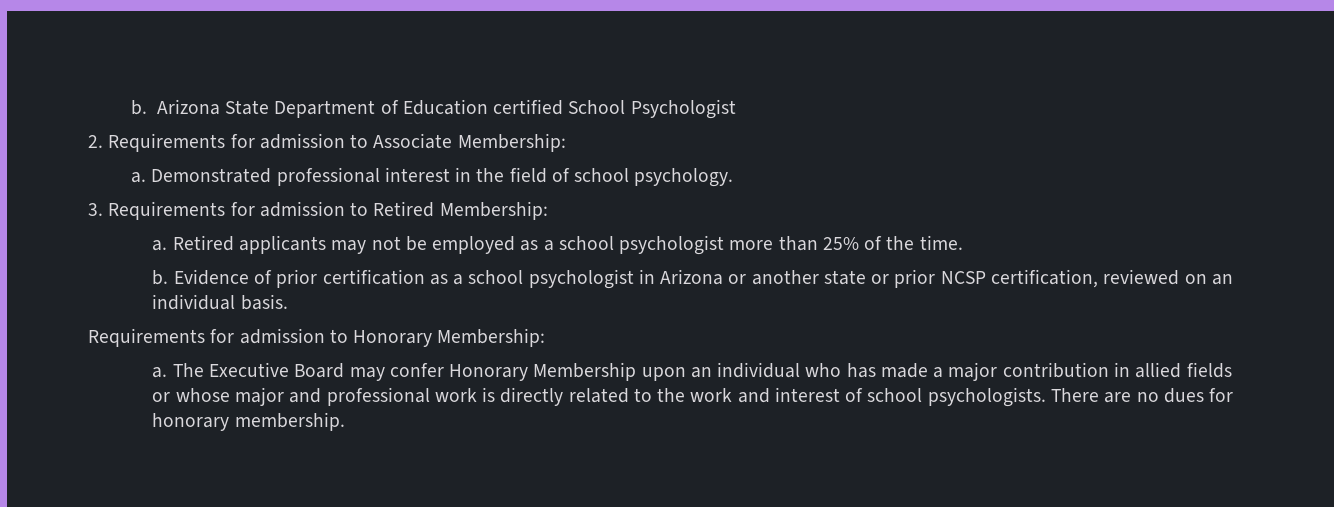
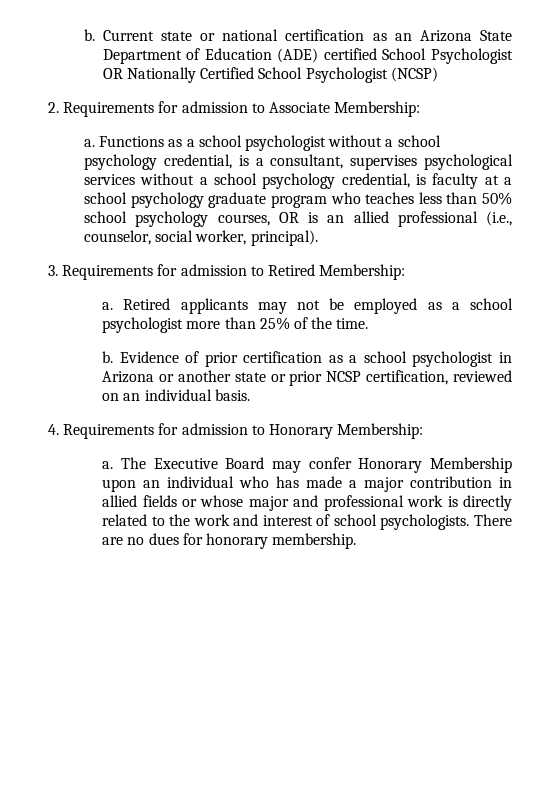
- b. Arizona State Department of Education certified School Psychologist
+ b. Current state or national certification as an Arizona State Department of Education (ADE) certified School Psychologist OR Nationally Certified School Psychologist (NCSP)
- Demonstrated professional interest in the field of school psychology.
+ Functions as a school psychologist without a school psychology credential, is a consultant, supervises psychological services without a school psychology credential, is faculty at a school psychology graduate program who teaches less than 50% school psychology courses, OR is an allied professional (i.e., counselor, social worker, principal).
- Requirements for admission to Honorary Membership:
+ 4. Requirements for admission to Honorary Membership:

